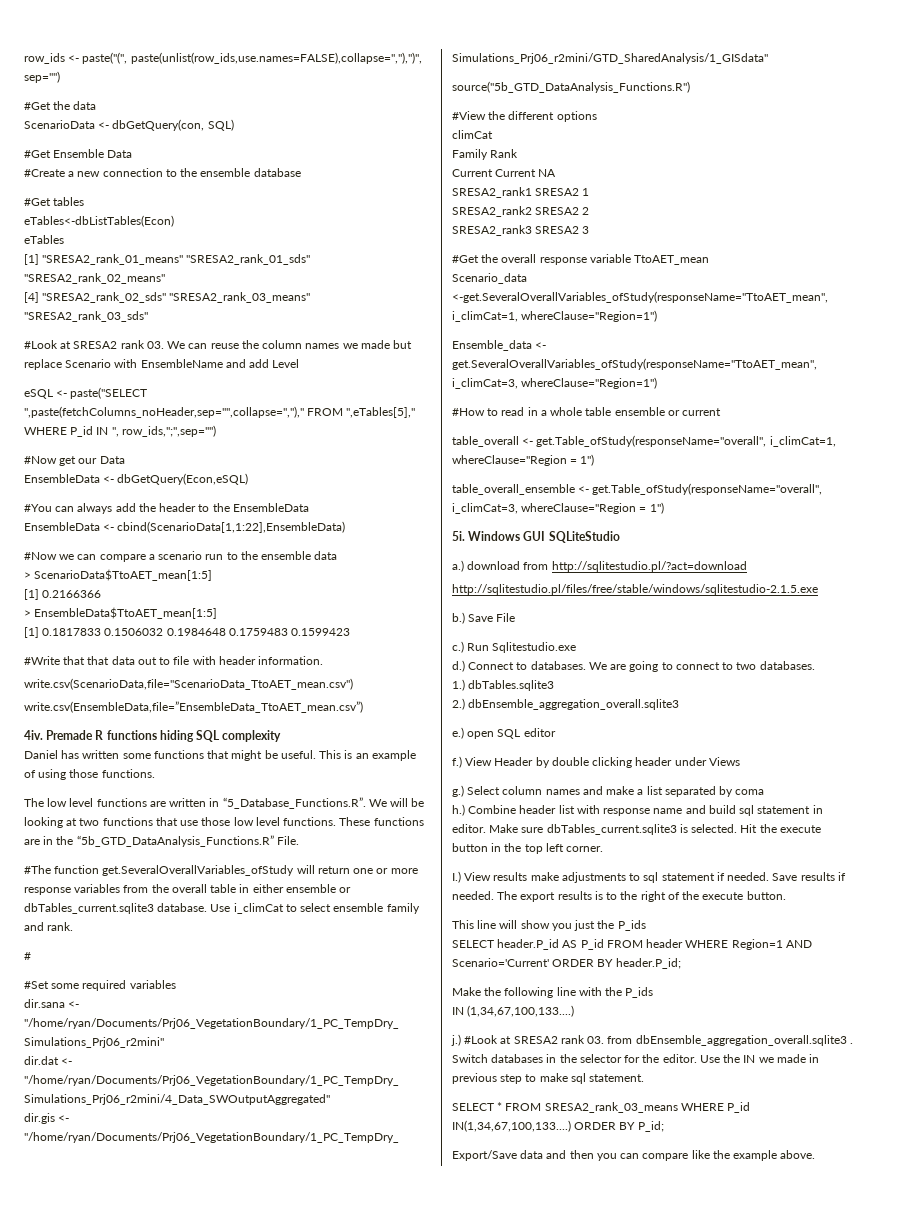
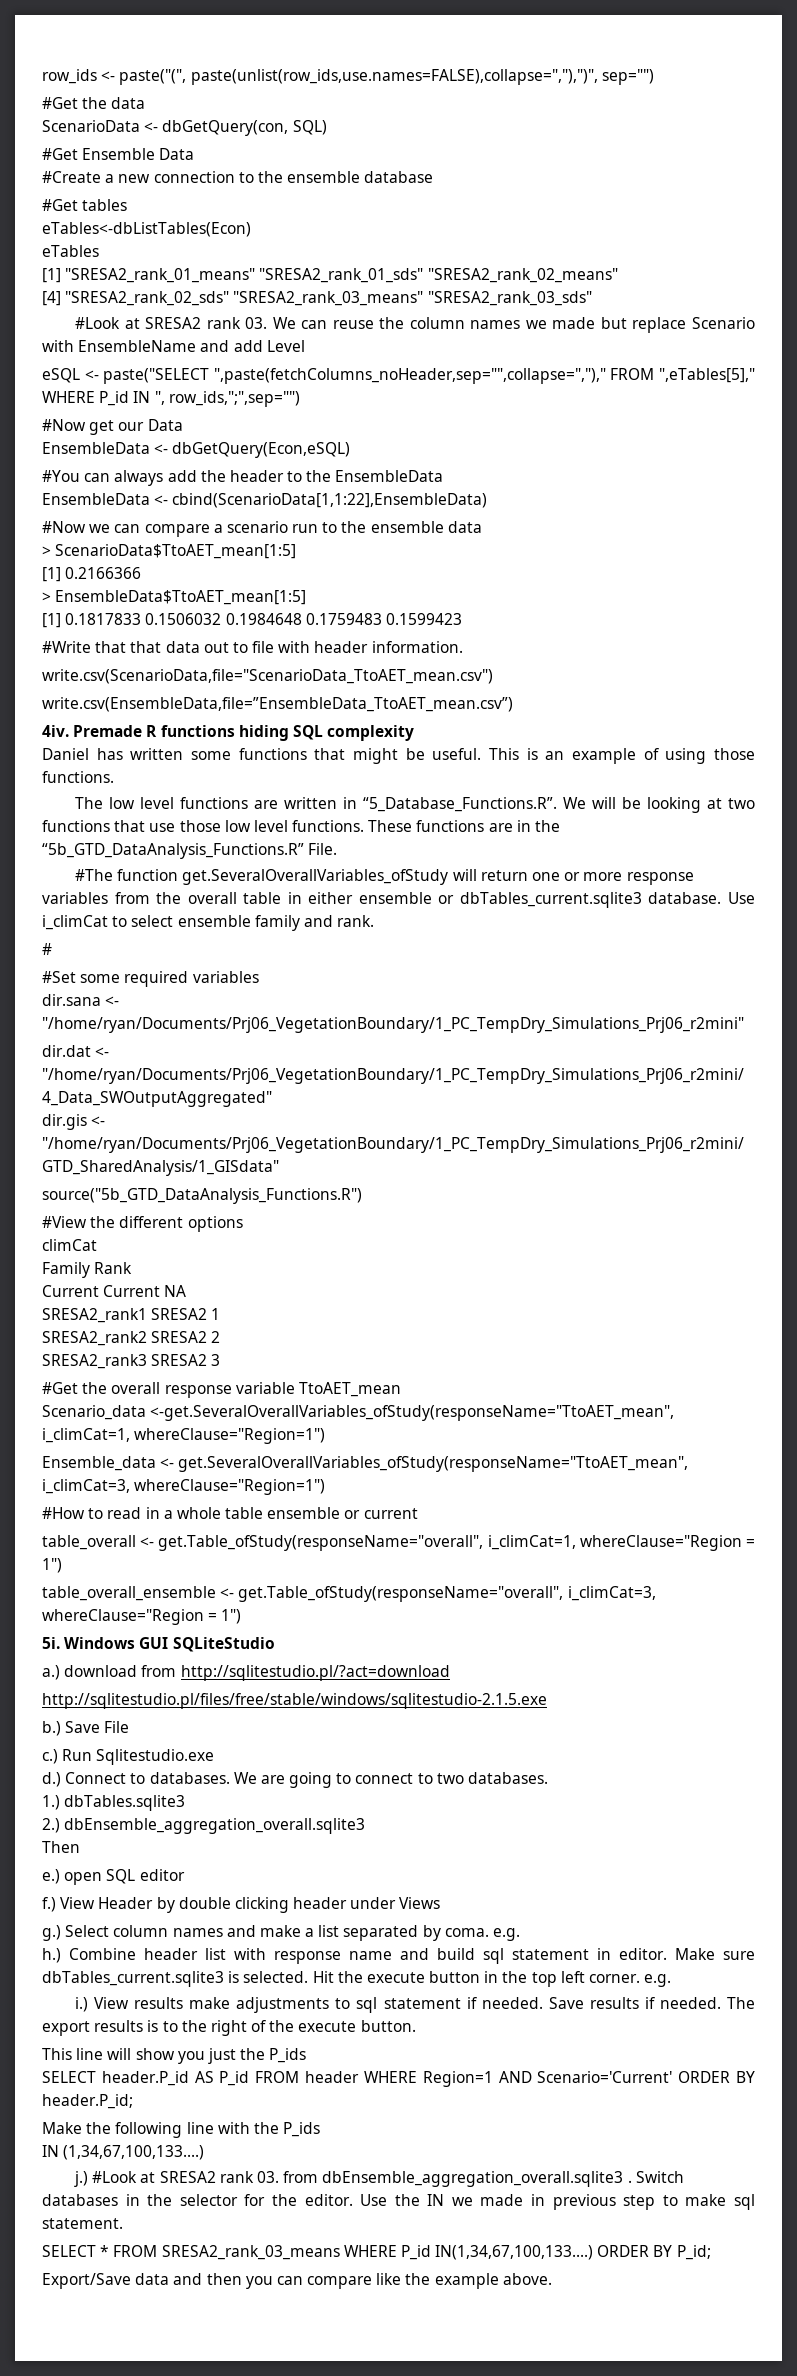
+ Then
- Select column names and make a list separated by coma
+ Select column names and make a list separated by coma. e.g.
- Hit the execute button in the top left corner.
- I.) View results make adjustments to sql statement if needed.
+ Hit the execute button in the top left corner. e.g.
+ i.) View results make adjustments to sql statement if needed.

